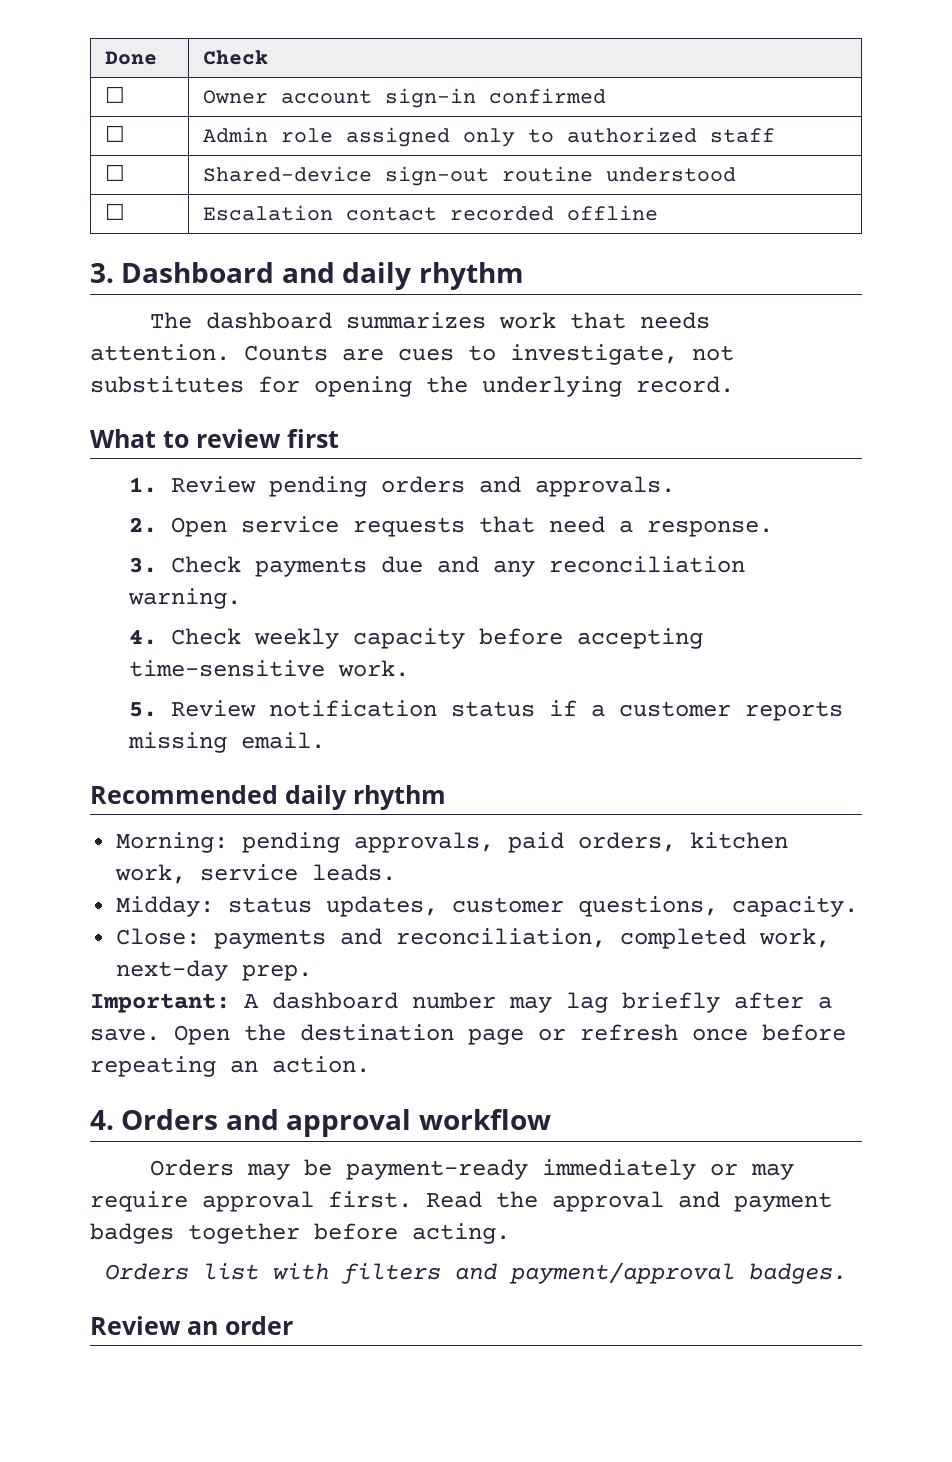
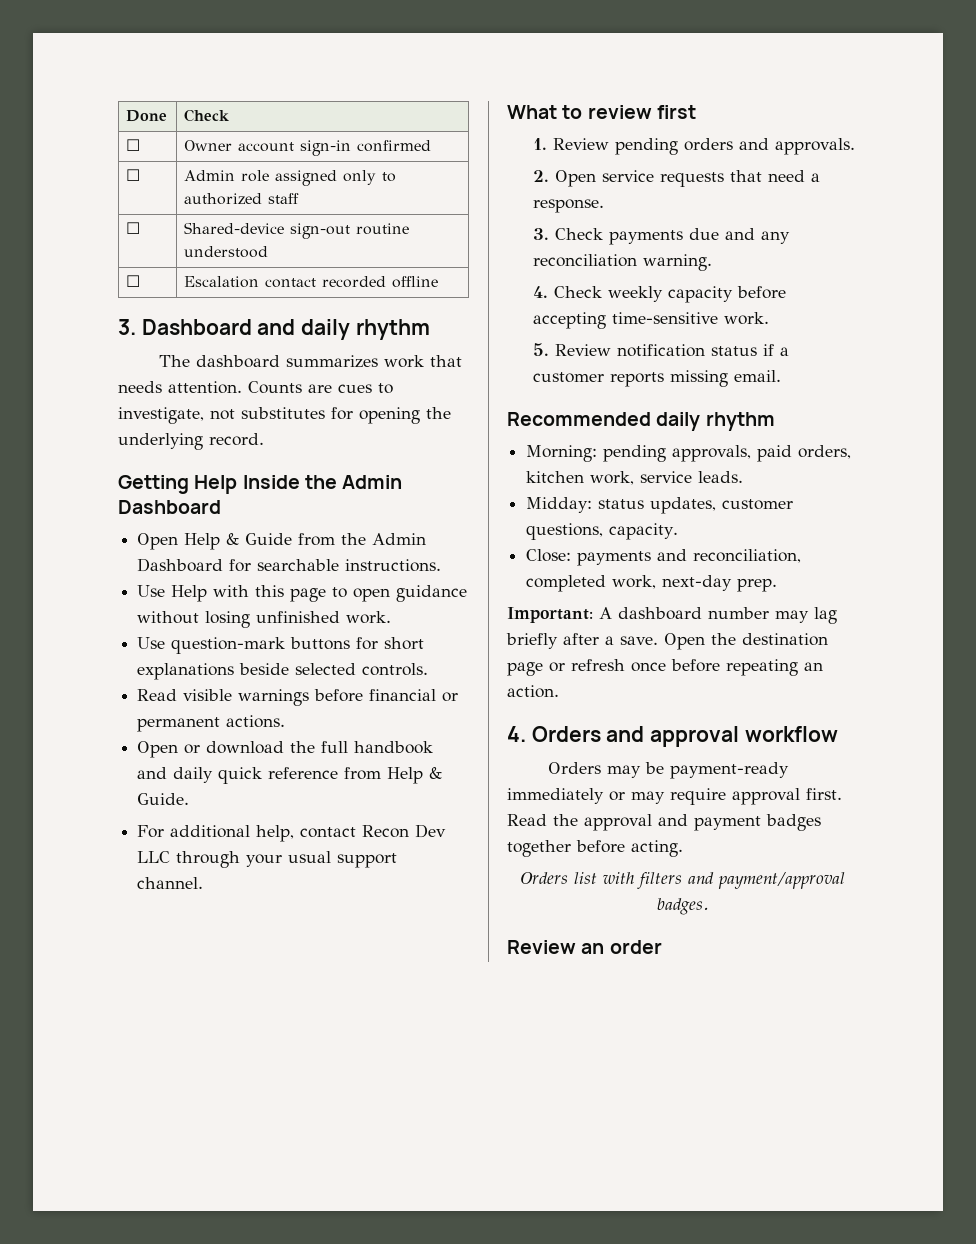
+ Getting Help Inside the Admin Dashboard
+ Open Help & Guide from the Admin Dashboard for searchable instructions.
+ Use Help with this page to open guidance without losing unfinished work.
+ Use question-mark buttons for short explanations beside selected controls.
+ Read visible warnings before financial or permanent actions.
+ Open or download the full handbook and daily quick reference from Help & Guide.
+ For additional help, contact Recon Dev LLC through your usual support channel.

